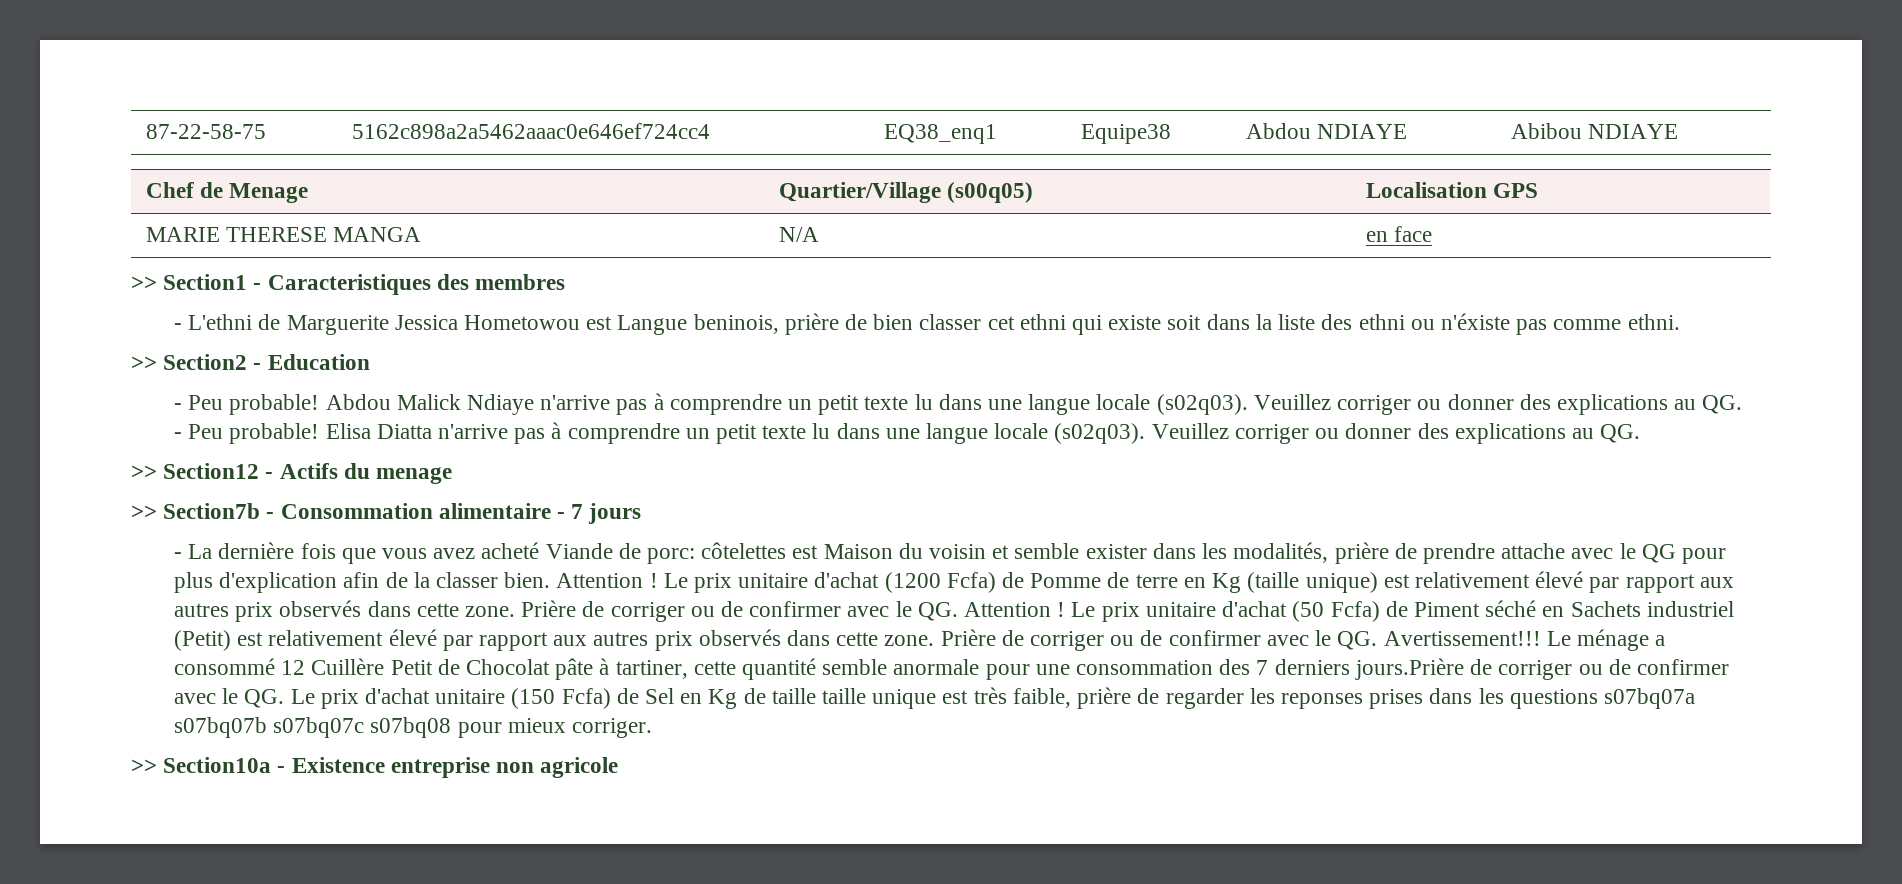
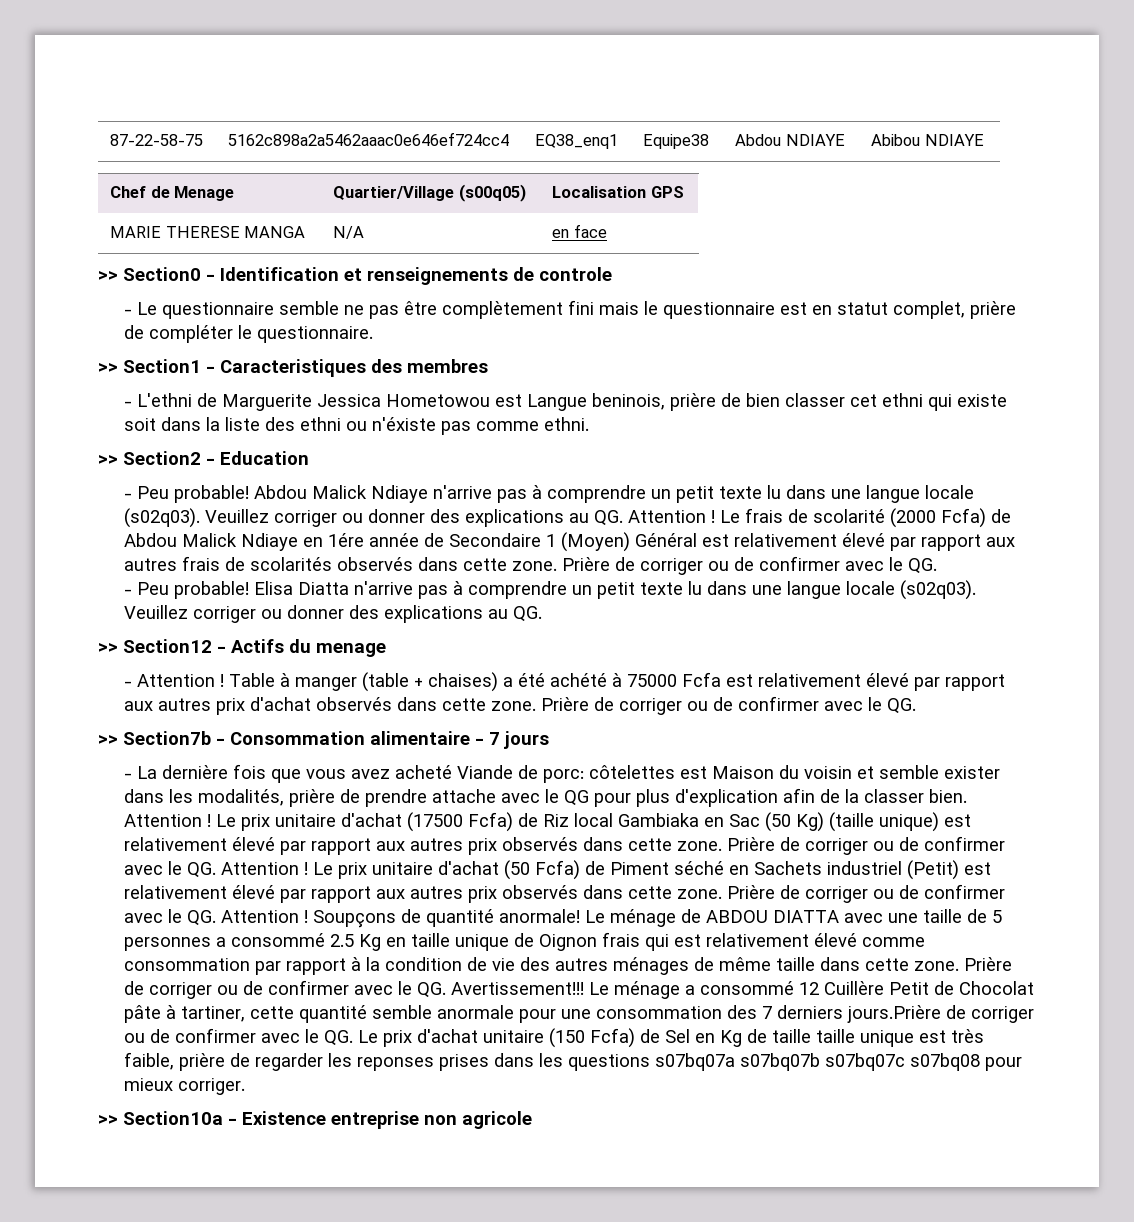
+ >> Section0 - Identification et renseignements de controle
+ - Le questionnaire semble ne pas être complètement fini mais le questionnaire est en statut complet, prière de compléter le questionnaire.
- Abdou Malick Ndiaye n'arrive pas à comprendre un petit texte lu dans une langue locale (s02q03). Veuillez corriger ou donner des explications au QG.
+ Abdou Malick Ndiaye n'arrive pas à comprendre un petit texte lu dans une langue locale (s02q03). Veuillez corriger ou donner des explications au QG. Attention ! Le frais de scolarité (2000 Fcfa) de Abdou Malick Ndiaye en 1ére année de Secondaire 1 (Moyen) Général est relativement élevé par rapport aux autres frais de scolarités observés dans cette zone. Prière de corriger ou de confirmer avec le QG.
+ - Attention ! Table à manger (table + chaises) a été achété à 75000 Fcfa est relativement élevé par rapport aux autres prix d'achat observés dans cette zone. Prière de corriger ou de confirmer avec le QG.
- Le prix unitaire d'achat (1200 Fcfa) de Pomme de terre en Kg (taille unique) est relativement élevé par rapport aux autres prix observés dans cette zone.
+ Le prix unitaire d'achat (17500 Fcfa) de Riz local Gambiaka en Sac (50 Kg) (taille unique) est relativement élevé par rapport aux autres prix observés dans cette zone.
- Prière de corriger ou de confirmer avec le QG. Avertissement!!!
+ Prière de corriger ou de confirmer avec le QG. Attention ! Soupçons de quantité anormale! Le ménage de ABDOU DIATTA avec une taille de 5 personnes a consommé 2.5 Kg en taille unique de Oignon frais qui est relativement élevé comme consommation par rapport à la condition de vie des autres ménages de même taille dans cette zone. Prière de corriger ou de confirmer avec le QG. Avertissement!!!

